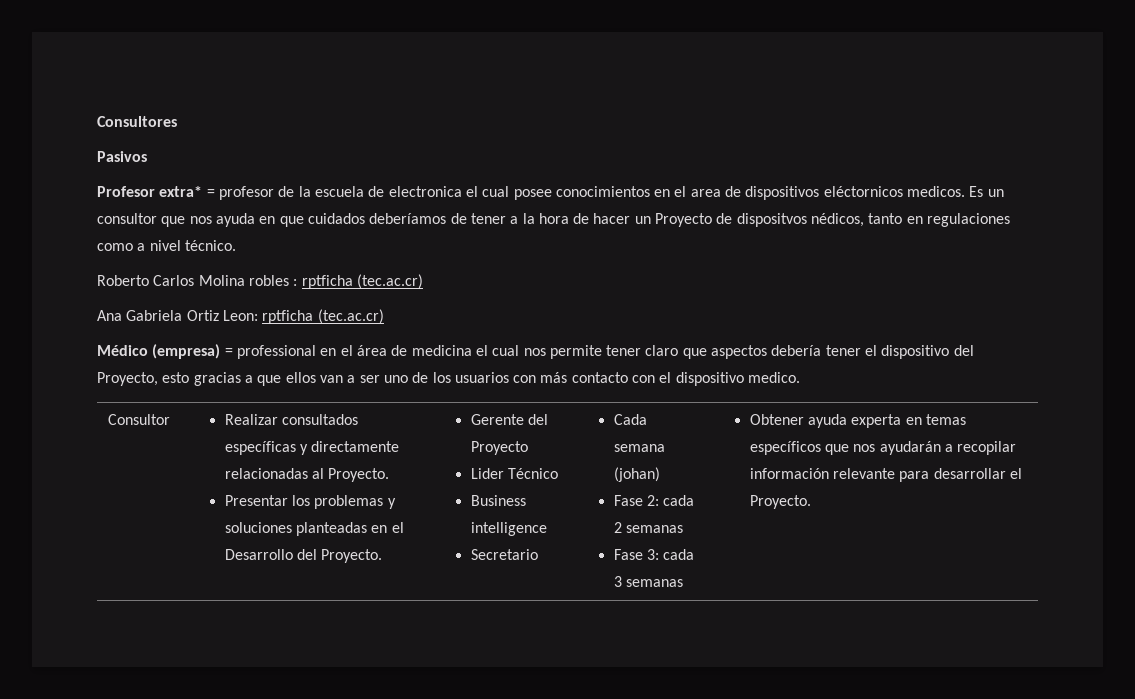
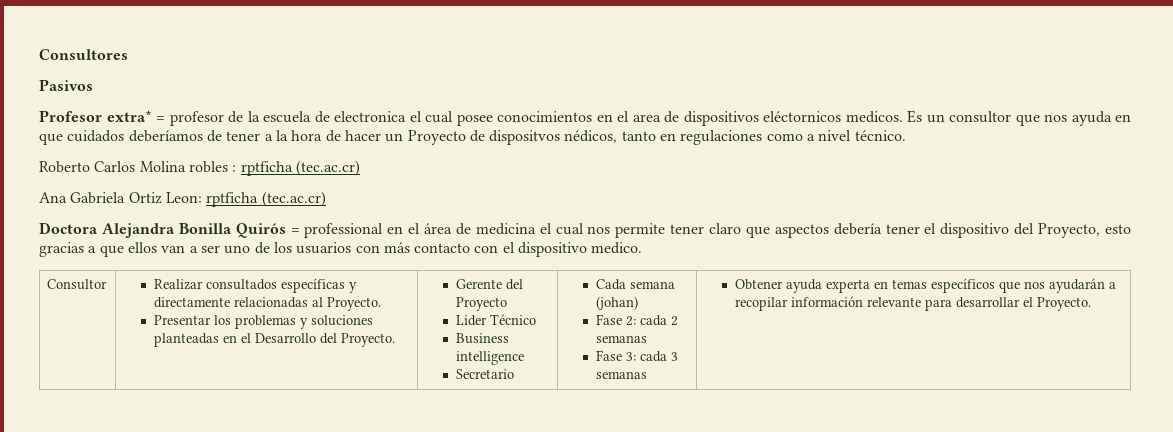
- Médico (empresa) = professional en el área de medicina el cual nos permite tener claro que aspectos debería tener el dispositivo del Proyecto, esto gracias a que ellos van a ser uno de los usuarios con más contacto con el dispositivo medico.
+ Doctora Alejandra Bonilla Quirós = professional en el área de medicina el cual nos permite tener claro que aspectos debería tener el dispositivo del Proyecto, esto gracias a que ellos van a ser uno de los usuarios con más contacto con el dispositivo medico.

